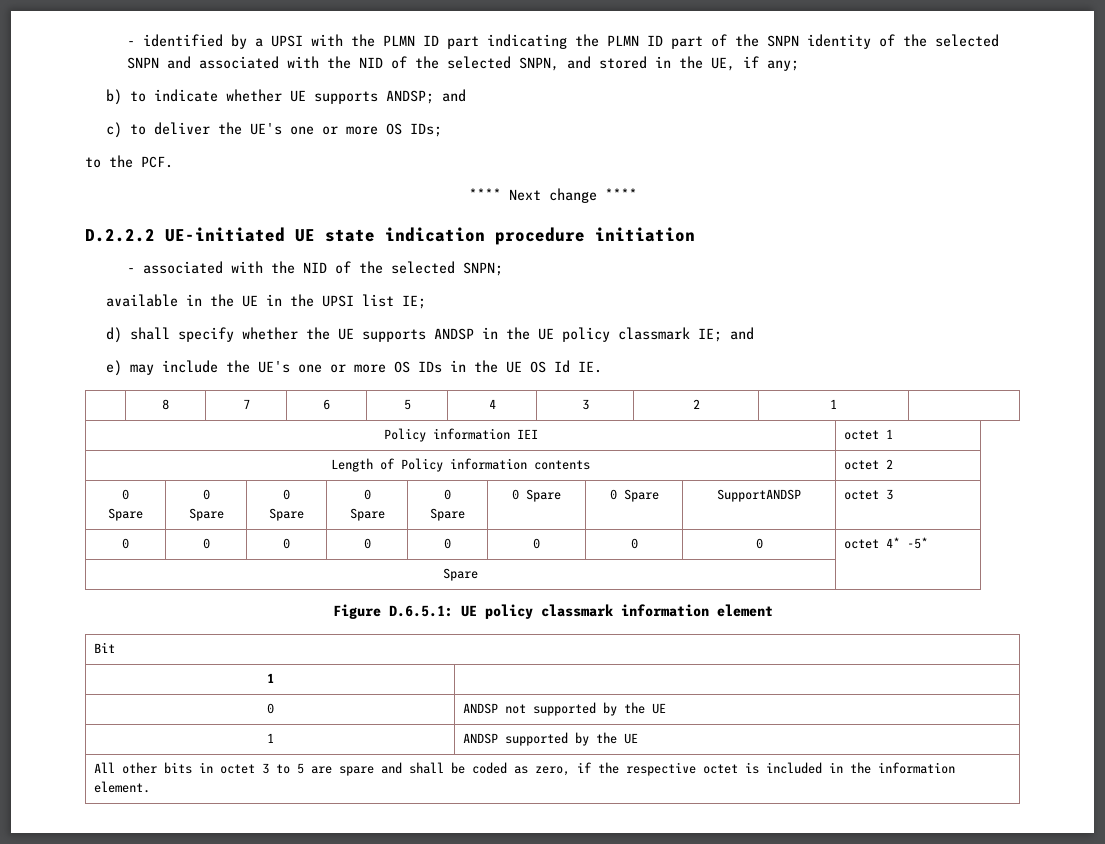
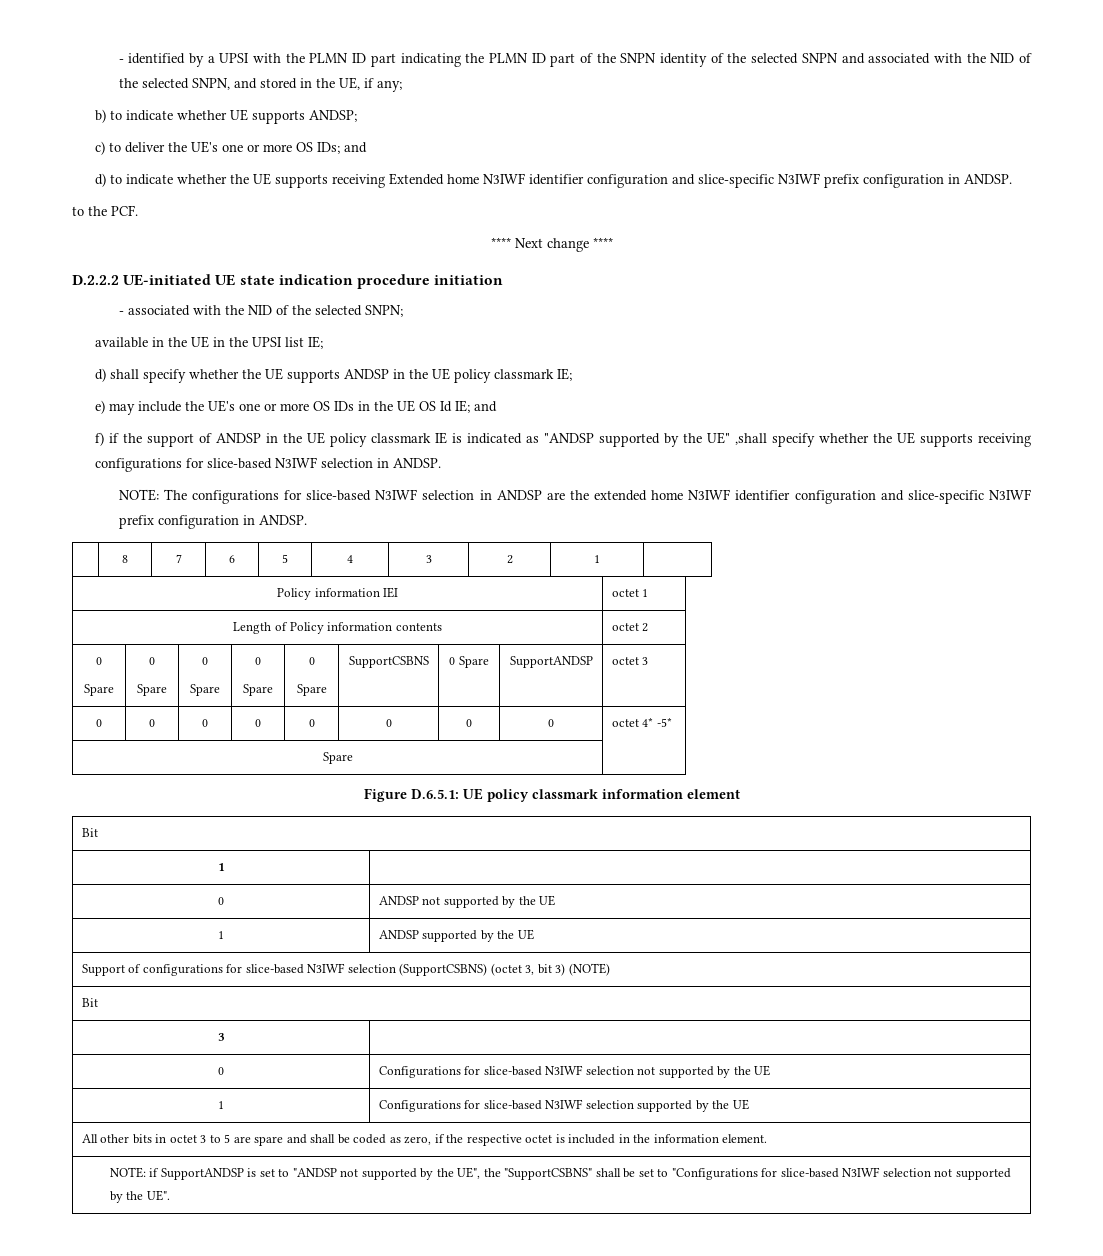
- b) to indicate whether UE supports ANDSP; and
+ b) to indicate whether UE supports ANDSP;
- c) to deliver the UE's one or more OS IDs;
+ c) to deliver the UE's one or more OS IDs; and
+ d) to indicate whether the UE supports receiving Extended home N3IWF identifier configuration and slice-specific N3IWF prefix configuration in ANDSP.
- d) shall specify whether the UE supports ANDSP in the UE policy classmark IE; and
+ d) shall specify whether the UE supports ANDSP in the UE policy classmark IE;
- e) may include the UE's one or more OS IDs in the UE OS Id IE.
+ e) may include the UE's one or more OS IDs in the UE OS Id IE; and
+ f) if the support of ANDSP in the UE policy classmark IE is indicated as "ANDSP supported by the UE" ,shall specify whether the UE supports receiving configurations for slice-based N3IWF selection in ANDSP.
+ NOTE: The configurations for slice-based N3IWF selection in ANDSP are the extended home N3IWF identifier configuration and slice-specific N3IWF prefix configuration in ANDSP.
  Length of Policy information contents | octet 2
  0
  Spare | 0
  Spare | 0
  Spare | 0
  Spare | 0
- Spare | 0 Spare | 0 Spare | SupportANDSP | octet 3
+ Spare | SupportCSBNS | 0 Spare | SupportANDSP | octet 3
+ Support of configurations for slice-based N3IWF selection (SupportCSBNS) (octet 3, bit 3) (NOTE)
+ Bit
+ 3 |
+ 0 | Configurations for slice-based N3IWF selection not supported by the UE
+ 1 | Configurations for slice-based N3IWF selection supported by the UE
+ NOTE: if SupportANDSP is set to "ANDSP not supported by the UE", the "SupportCSBNS" shall be set to "Configurations for slice-based N3IWF selection not supported by the UE".

